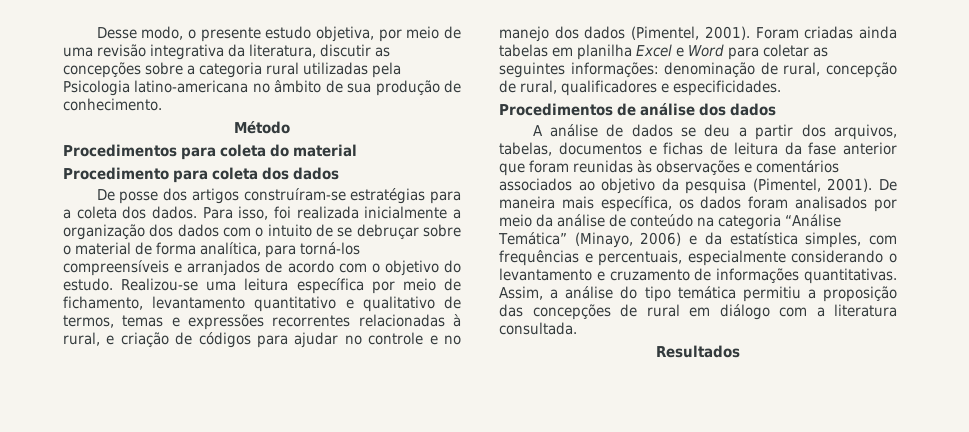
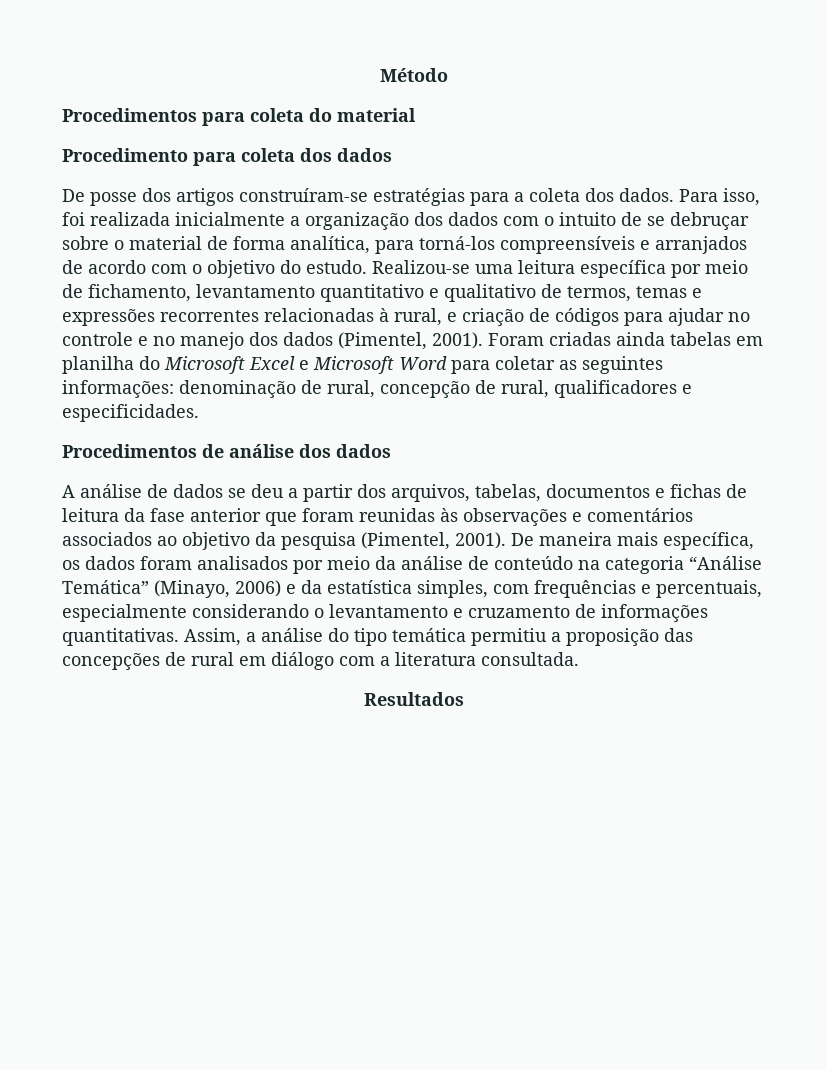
- Desse modo, o presente estudo objetiva, por meio de uma revisão integrativa da literatura, discutir as concepções sobre a categoria rural utilizadas pela Psicologia latino-americana no âmbito de sua produção de conhecimento.
- Foram criadas ainda tabelas em planilha Excel e Word para coletar as seguintes informações: denominação de rural, concepção de rural, qualificadores e especificidades.
+ Foram criadas ainda tabelas em planilha do Microsoft Excel e Microsoft Word para coletar as seguintes informações: denominação de rural, concepção de rural, qualificadores e especificidades.

